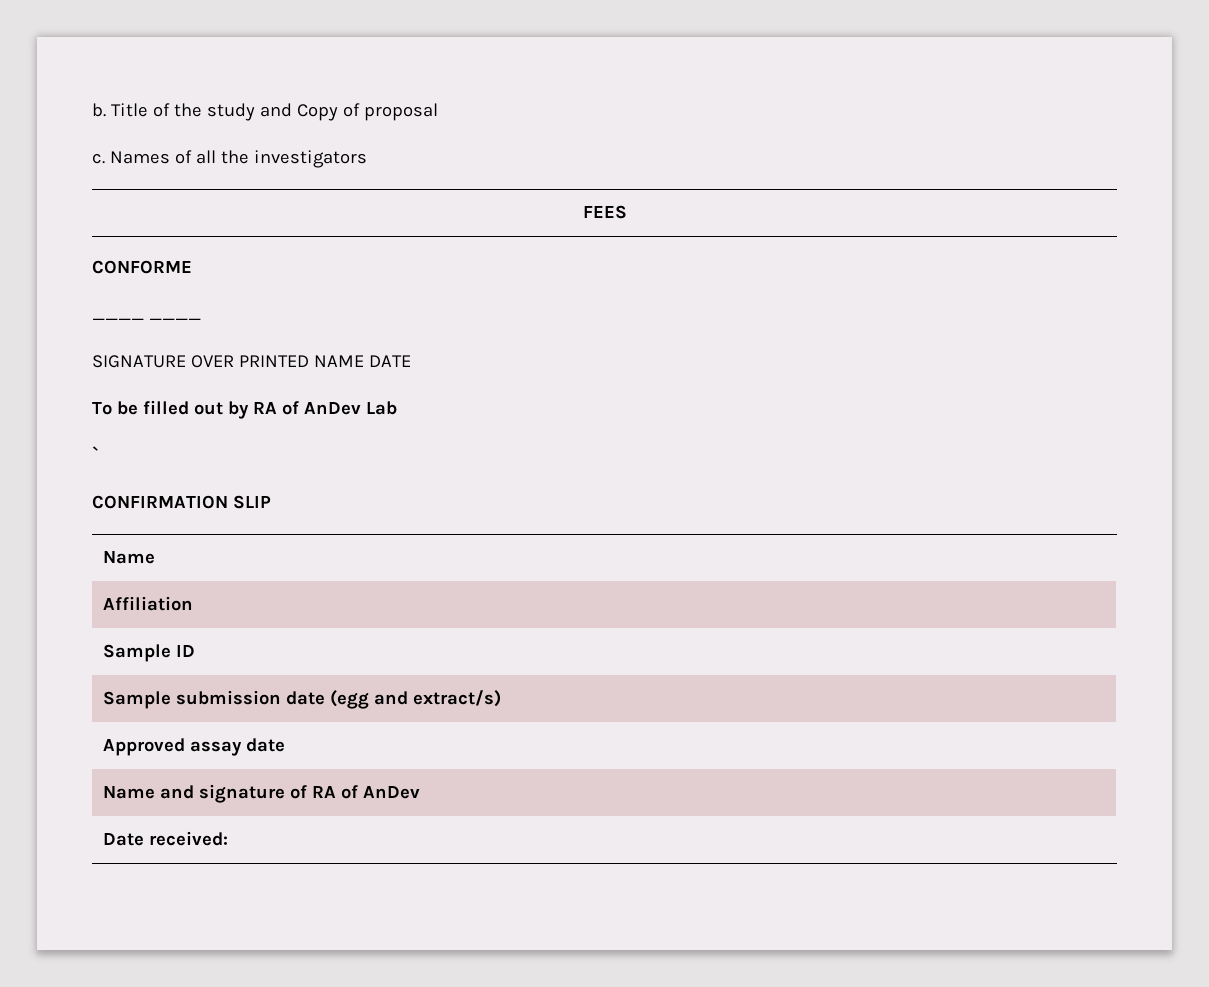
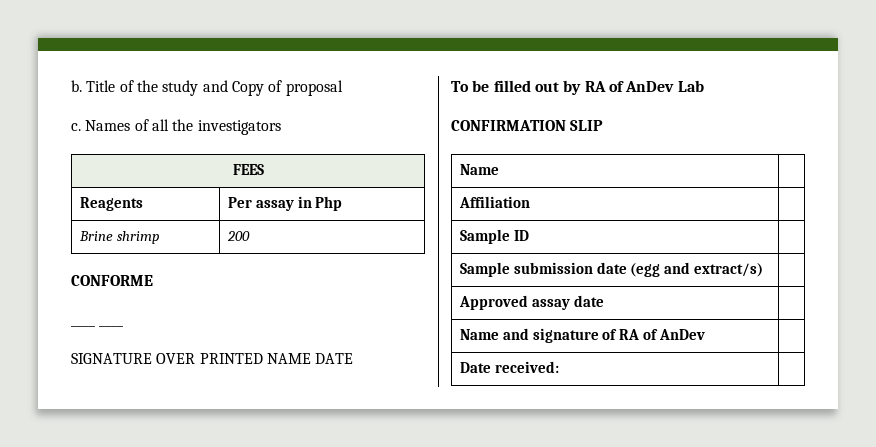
+ Reagents | Per assay in Php
+ Brine shrimp | 200
- `

